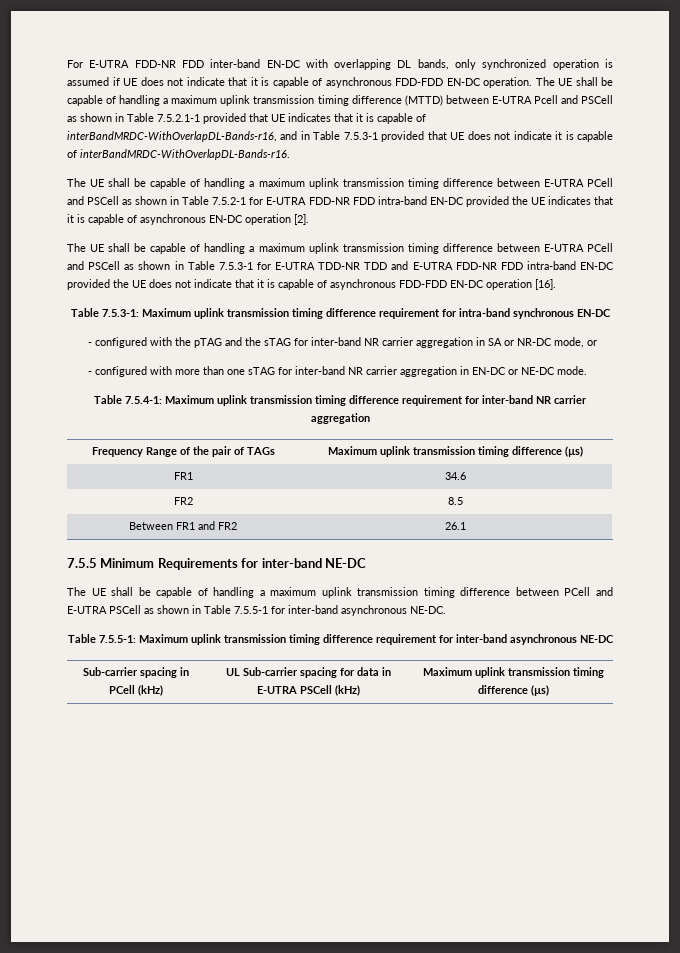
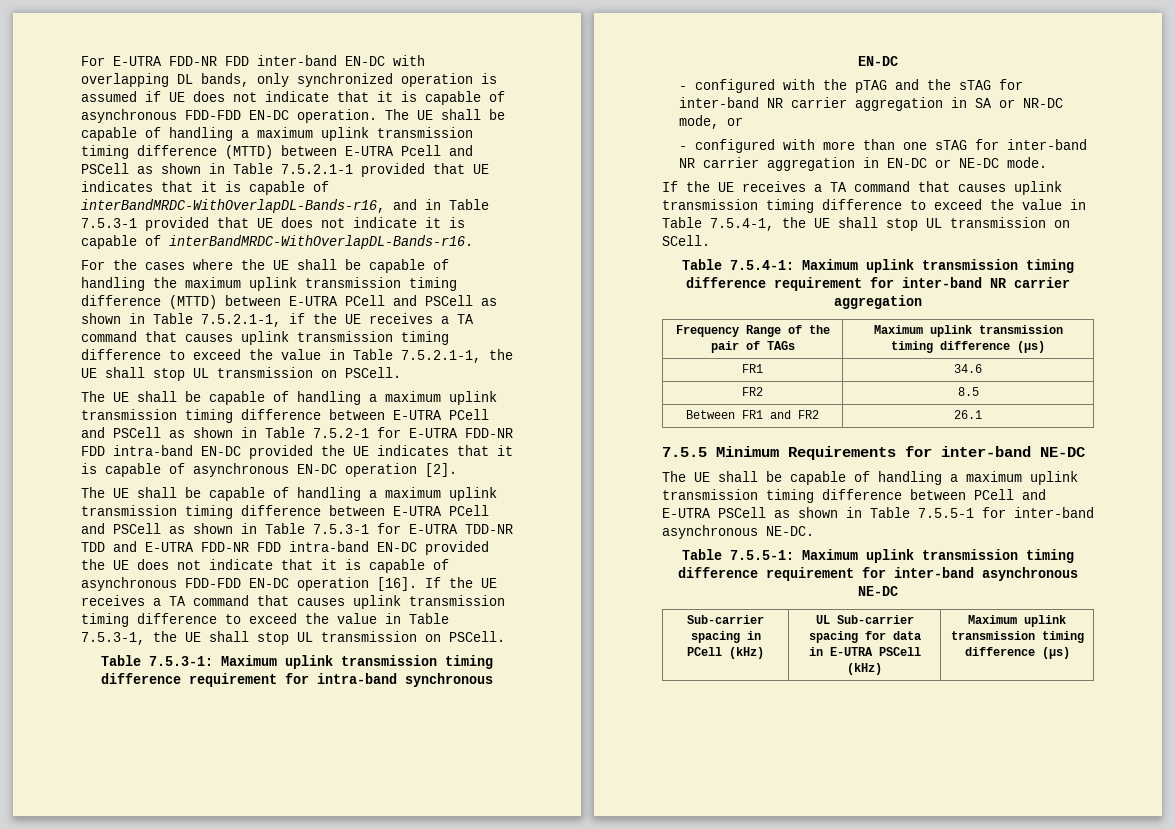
+ For the cases where the UE shall be capable of handling the maximum uplink transmission timing difference (MTTD) between E-UTRA PCell and PSCell as shown in Table 7.5.2.1-1, if the UE receives a TA command that causes uplink transmission timing difference to exceed the value in Table 7.5.2.1-1, the UE shall stop UL transmission on PSCell.
+ If the UE receives a TA command that causes uplink transmission timing difference to exceed the value in Table 7.5.3-1, the UE shall stop UL transmission on PSCell.
+ If the UE receives a TA command that causes uplink transmission timing difference to exceed the value in Table 7.5.4-1, the UE shall stop UL transmission on SCell.

